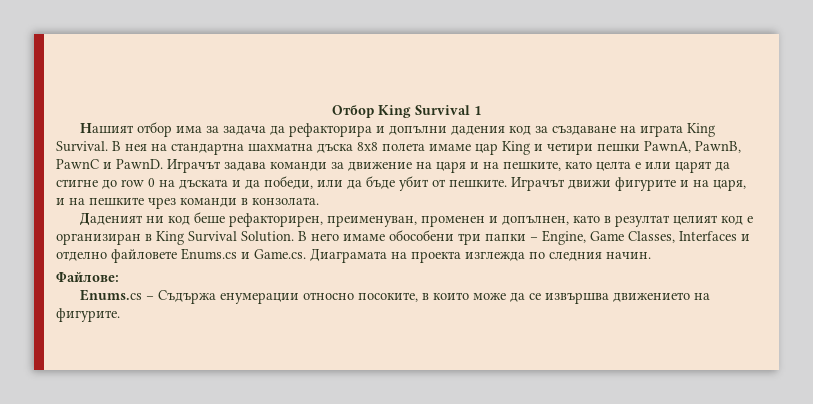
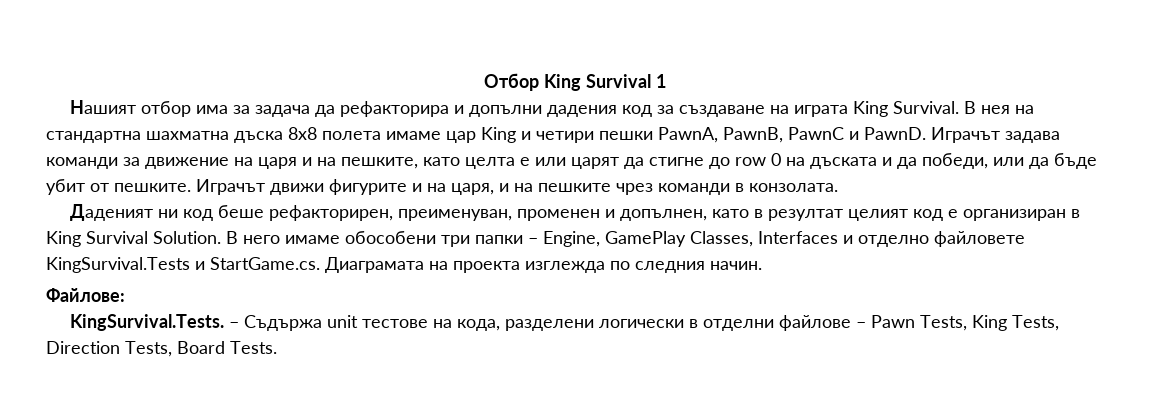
- В него имаме обособени три папки – Engine, Game Classes, Interfaces и отделно файловете Enums.cs и Game.cs. Диаграмата на проекта изглежда по следния начин.
+ В него имаме обособени три папки – Engine, GamePlay Classes, Interfaces и отделно файловете KingSurvival.Tests и StartGame.cs. Диаграмата на проекта изглежда по следния начин.
- Enums.cs – Съдържа енумерации относно посоките, в които може да се извършва движението на фигурите.
+ KingSurvival.Tests. – Съдържа unit тестове на кода, разделени логически в отделни файлове – Pawn Tests, King Tests, Direction Tests, Board Tests.

